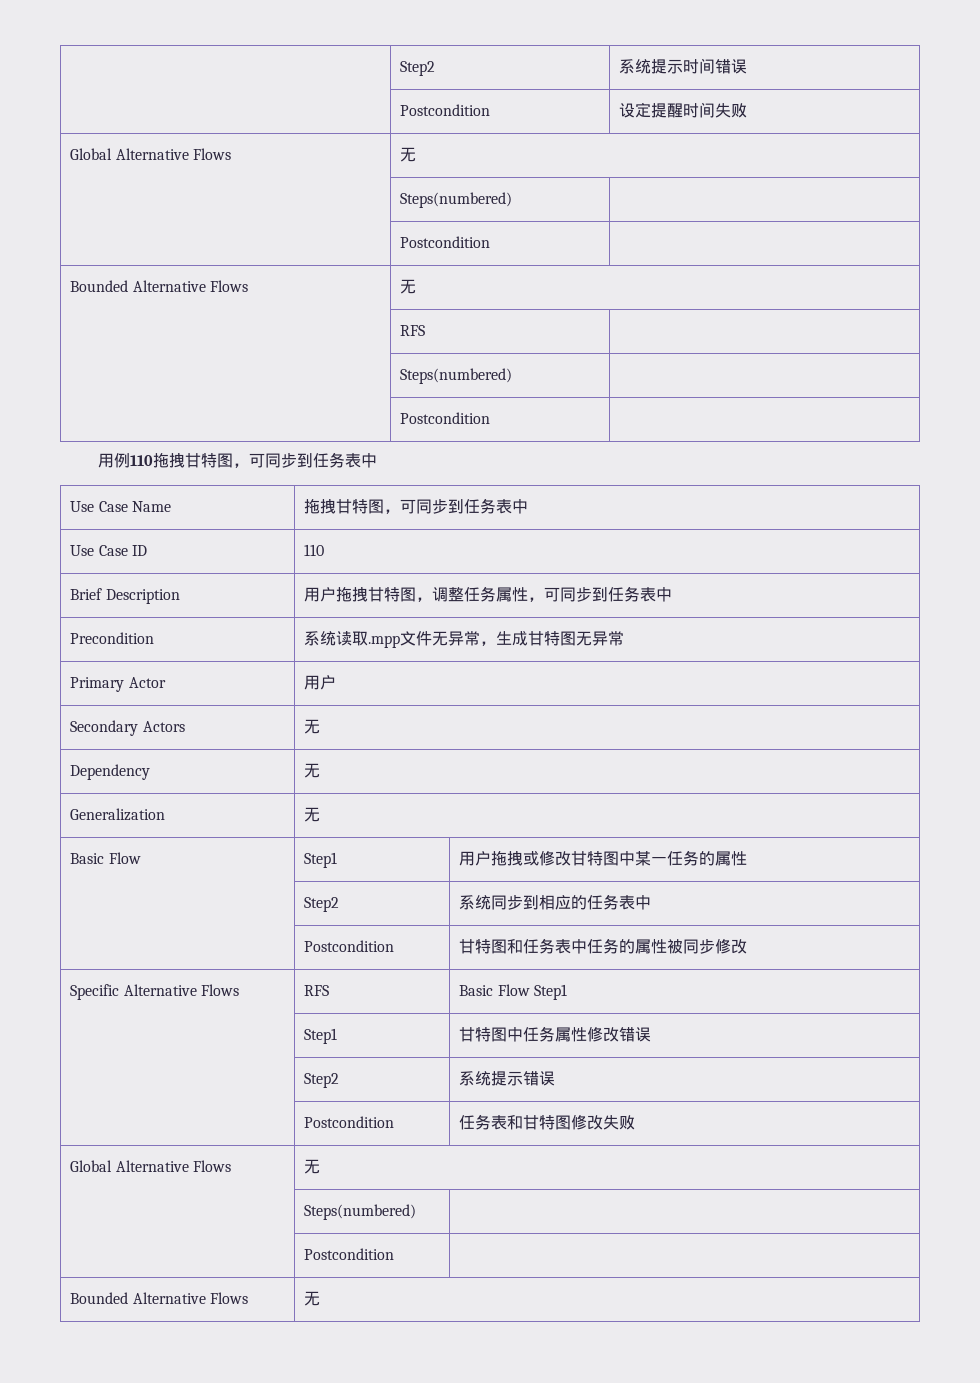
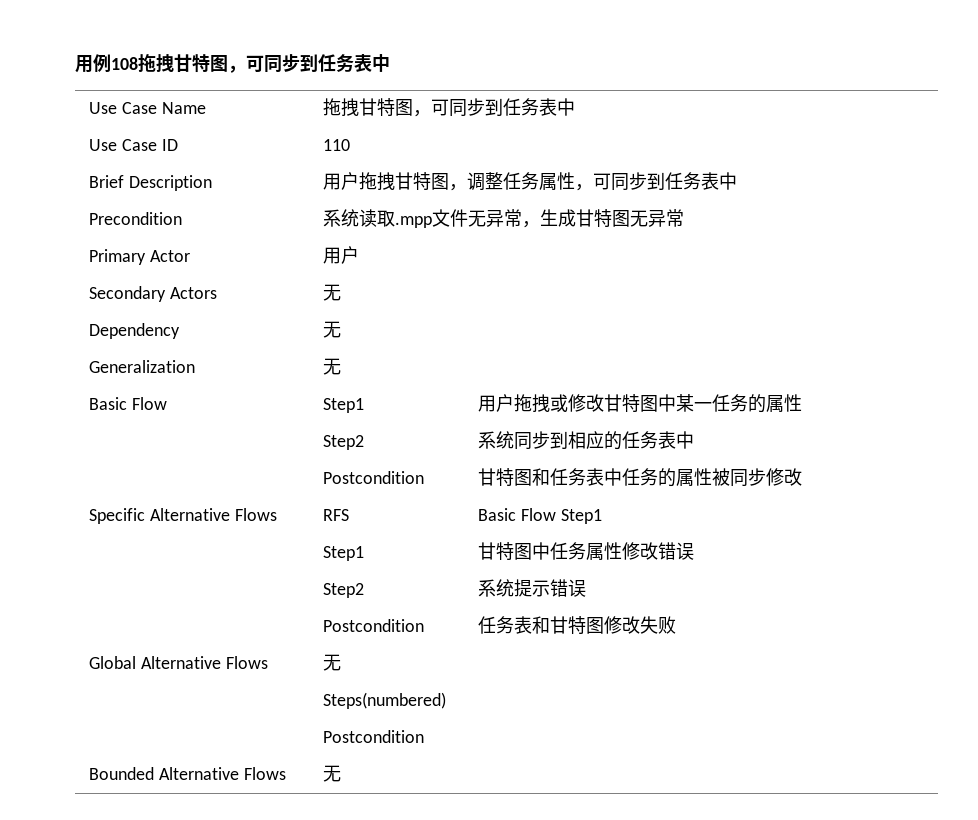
- | Step2 | 系统提示时间错误
- | Postcondition | 设定提醒时间失败
- Global Alternative Flows | 无
- | Steps(numbered) |
- | Postcondition |
- Bounded Alternative Flows | 无
- | RFS |
- | Steps(numbered) |
- | Postcondition |
- 用例110拖拽甘特图，可同步到任务表中
+ 用例108拖拽甘特图，可同步到任务表中

